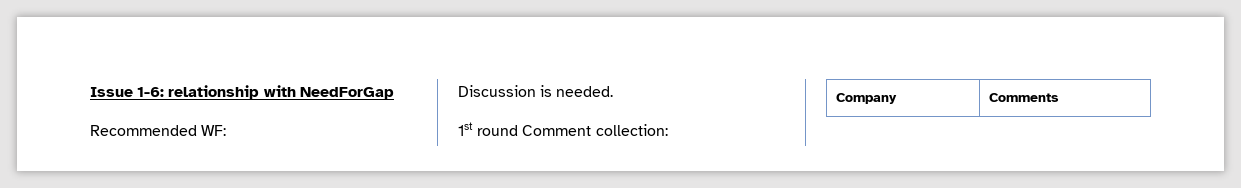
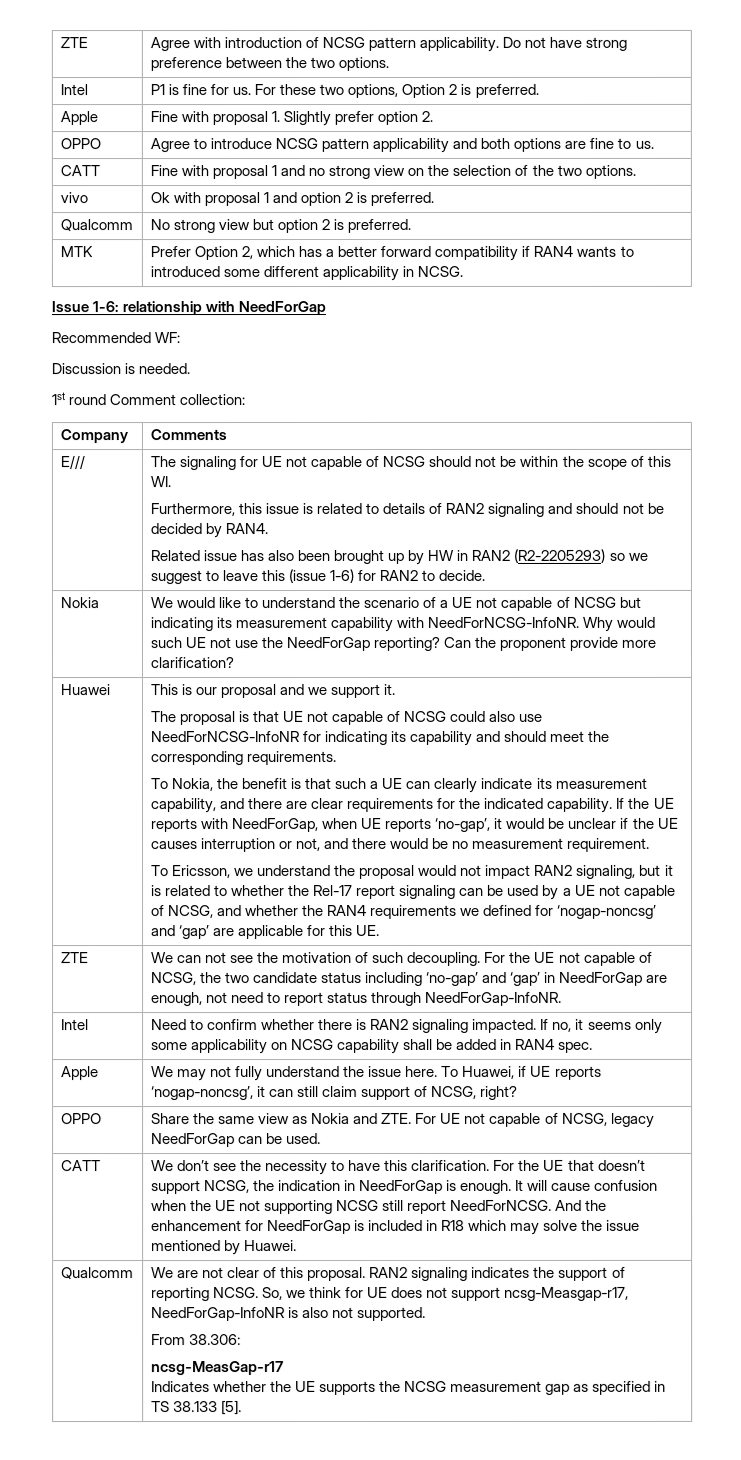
+ ZTE | Agree with introduction of NCSG pattern applicability. Do not have strong preference between the two options.
+ Intel | P1 is fine for us. For these two options, Option 2 is preferred.
+ Apple | Fine with proposal 1. Slightly prefer option 2.
+ OPPO | Agree to introduce NCSG pattern applicability and both options are fine to us.
+ CATT | Fine with proposal 1 and no strong view on the selection of the two options.
+ vivo | Ok with proposal 1 and option 2 is preferred.
+ Qualcomm | No strong view but option 2 is preferred.
+ MTK | Prefer Option 2, which has a better forward compatibility if RAN4 wants to introduced some different applicability in NCSG.
+ E/// | The signaling for UE not capable of NCSG should not be within the scope of this WI.
+ Furthermore, this issue is related to details of RAN2 signaling and should not be decided by RAN4.
+ Related issue has also been brought up by HW in RAN2 (R2-2205293) so we suggest to leave this (issue 1-6) for RAN2 to decide.
+ Nokia | We would like to understand the scenario of a UE not capable of NCSG but indicating its measurement capability with NeedForNCSG-InfoNR. Why would such UE not use the NeedForGap reporting? Can the proponent provide more clarification?
+ Huawei | This is our proposal and we support it.
+ The proposal is that UE not capable of NCSG could also use NeedForNCSG-InfoNR for indicating its capability and should meet the corresponding requirements.
+ To Nokia, the benefit is that such a UE can clearly indicate its measurement capability, and there are clear requirements for the indicated capability. If the UE reports with NeedForGap, when UE reports ‘no-gap’, it would be unclear if the UE causes interruption or not, and there would be no measurement requirement.
+ To Ericsson, we understand the proposal would not impact RAN2 signaling, but it is related to whether the Rel-17 report signaling can be used by a UE not capable of NCSG, and whether the RAN4 requirements we defined for ‘nogap-noncsg’ and ‘gap’ are applicable for this UE.
+ ZTE | We can not see the motivation of such decoupling. For the UE not capable of NCSG, the two candidate status including ‘no-gap’ and ‘gap’ in NeedForGap are enough, not need to report status through NeedForGap-InfoNR.
+ Intel | Need to confirm whether there is RAN2 signaling impacted. If no, it seems only some applicability on NCSG capability shall be added in RAN4 spec.
+ Apple | We may not fully understand the issue here. To Huawei, if UE reports ‘nogap-noncsg’, it can still claim support of NCSG, right?
+ OPPO | Share the same view as Nokia and ZTE. For UE not capable of NCSG, legacy NeedForGap can be used.
+ CATT | We don’t see the necessity to have this clarification. For the UE that doesn’t support NCSG, the indication in NeedForGap is enough. It will cause confusion when the UE not supporting NCSG still report NeedForNCSG. And the enhancement for NeedForGap is included in R18 which may solve the issue mentioned by Huawei.
+ Qualcomm | We are not clear of this proposal. RAN2 signaling indicates the support of reporting NCSG. So, we think for UE does not support ncsg-Measgap-r17, NeedForGap-InfoNR is also not supported.
+ From 38.306:
+ ncsg-MeasGap-r17
+ Indicates whether the UE supports the NCSG measurement gap as specified in TS 38.133 [5].

